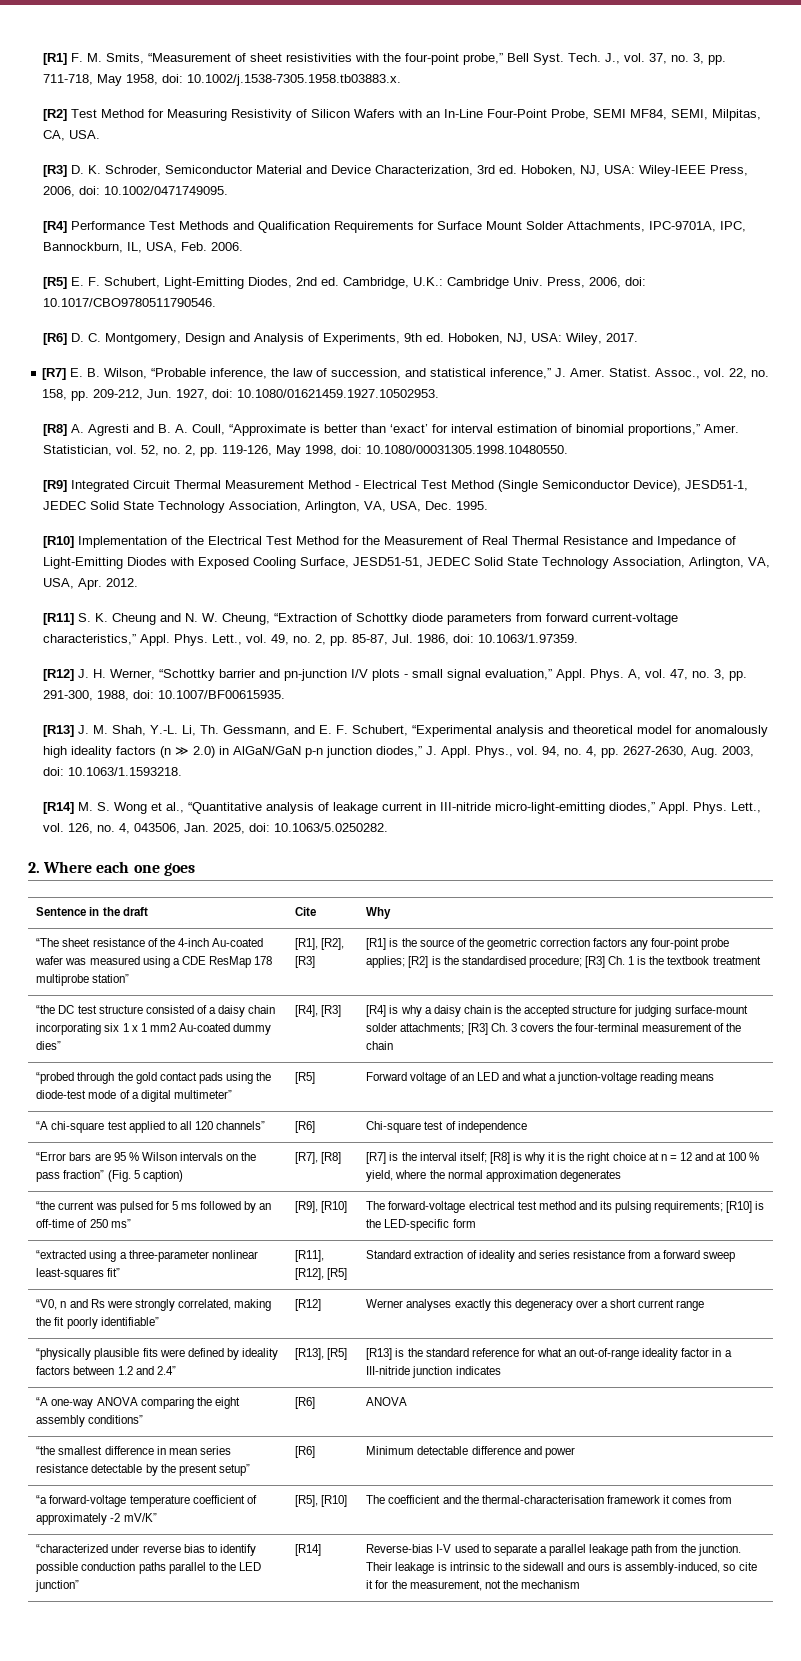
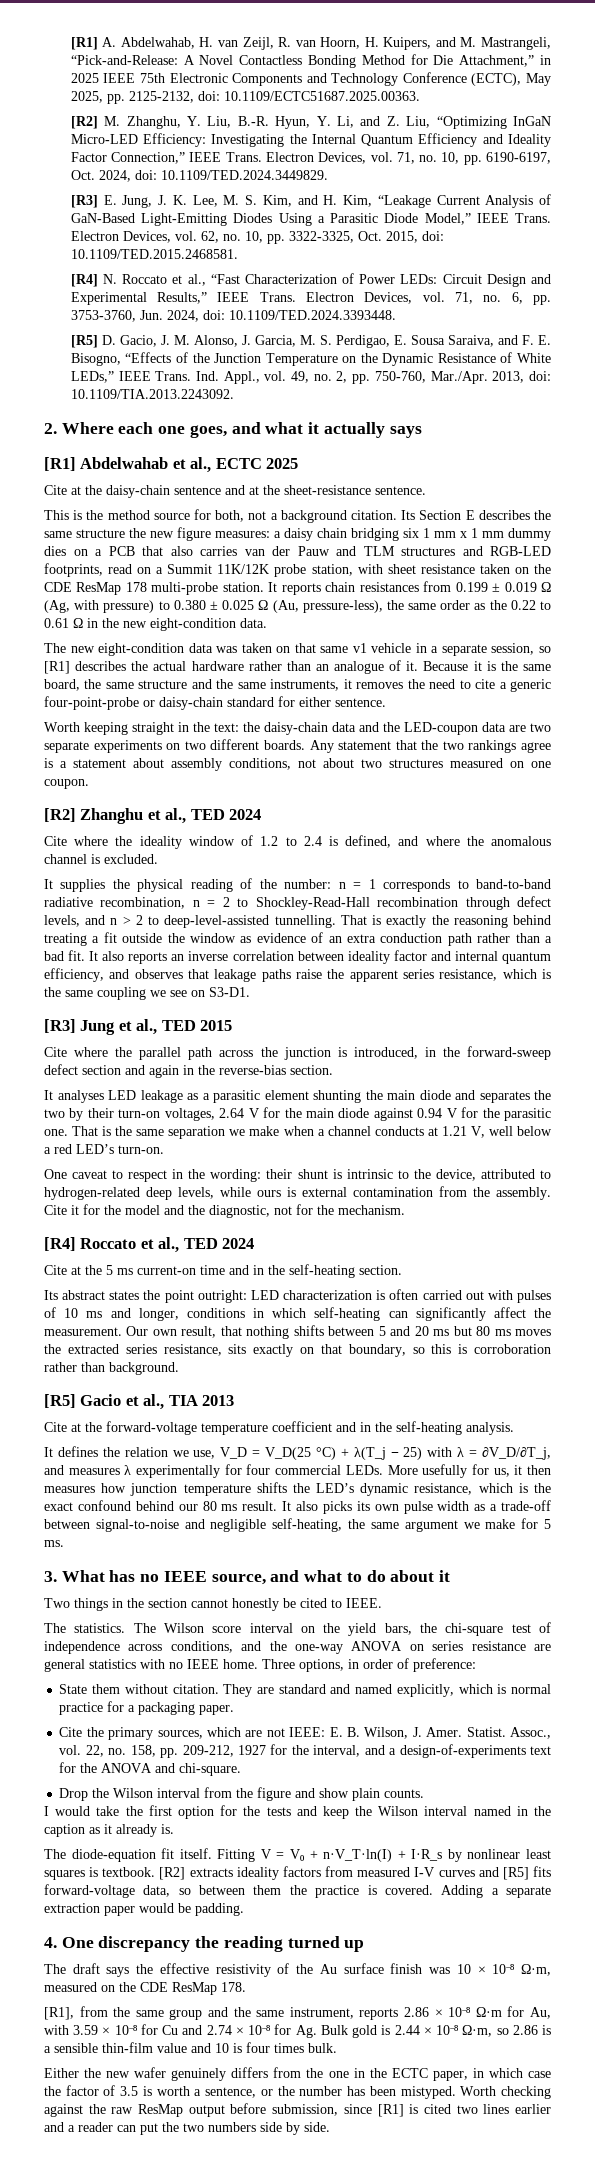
- [R1] F. M. Smits, “Measurement of sheet resistivities with the four-point probe,” Bell Syst. Tech. J., vol. 37, no. 3, pp. 711-718, May 1958, doi: 10.1002/j.1538-7305.1958.tb03883.x.
- [R2] Test Method for Measuring Resistivity of Silicon Wafers with an In-Line Four-Point Probe, SEMI MF84, SEMI, Milpitas, CA, USA.
- [R3] D. K. Schroder, Semiconductor Material and Device Characterization, 3rd ed. Hoboken, NJ, USA: Wiley-IEEE Press, 2006, doi: 10.1002/0471749095.
- [R4] Performance Test Methods and Qualification Requirements for Surface Mount Solder Attachments, IPC-9701A, IPC, Bannockburn, IL, USA, Feb. 2006.
- [R5] E. F. Schubert, Light-Emitting Diodes, 2nd ed. Cambridge, U.K.: Cambridge Univ. Press, 2006, doi: 10.1017/CBO9780511790546.
- [R6] D. C. Montgomery, Design and Analysis of Experiments, 9th ed. Hoboken, NJ, USA: Wiley, 2017.
- [R7] E. B. Wilson, “Probable inference, the law of succession, and statistical inference,” J. Amer.
+ [R1] A. Abdelwahab, H. van Zeijl, R. van Hoorn, H. Kuipers, and M. Mastrangeli, “Pick-and-Release: A Novel Contactless Bonding Method for Die Attachment,” in 2025 IEEE 75th Electronic Components and Technology Conference (ECTC), May 2025, pp. 2125-2132, doi: 10.1109/ECTC51687.2025.00363.
+ [R2] M. Zhanghu, Y. Liu, B.-R. Hyun, Y. Li, and Z. Liu, “Optimizing InGaN Micro-LED Efficiency: Investigating the Internal Quantum Efficiency and Ideality Factor Connection,” IEEE Trans. Electron Devices, vol. 71, no. 10, pp. 6190-6197, Oct. 2024, doi: 10.1109/TED.2024.3449829.
+ [R3] E. Jung, J. K. Lee, M. S. Kim, and H. Kim, “Leakage Current Analysis of GaN-Based Light-Emitting Diodes Using a Parasitic Diode Model,” IEEE Trans. Electron Devices, vol. 62, no. 10, pp. 3322-3325, Oct. 2015, doi: 10.1109/TED.2015.2468581.
+ [R4] N. Roccato et al., “Fast Characterization of Power LEDs: Circuit Design and Experimental Results,” IEEE Trans. Electron Devices, vol. 71, no. 6, pp. 3753-3760, Jun. 2024, doi: 10.1109/TED.2024.3393448.
+ [R5] D. Gacio, J. M. Alonso, J. Garcia, M. S. Perdigao, E. Sousa Saraiva, and F. E. Bisogno, “Effects of the Junction Temperature on the Dynamic Resistance of White LEDs,” IEEE Trans. Ind. Appl., vol. 49, no. 2, pp. 750-760, Mar./Apr. 2013, doi: 10.1109/TIA.2013.2243092.
+ 2. Where each one goes, and what it actually says
+ [R1] Abdelwahab et al., ECTC 2025
+ Cite at the daisy-chain sentence and at the sheet-resistance sentence.
+ This is the method source for both, not a background citation. Its Section E describes the same structure the new figure measures: a daisy chain bridging six 1 mm x 1 mm dummy dies on a PCB that also carries van der Pauw and TLM structures and RGB-LED footprints, read on a Summit 11K/12K probe station, with sheet resistance taken on the CDE ResMap 178 multi-probe station. It reports chain resistances from 0.199 ± 0.019 Ω (Ag, with pressure) to 0.380 ± 0.025 Ω (Au, pressure-less), the same order as the 0.22 to 0.61 Ω in the new eight-condition data.
+ The new eight-condition data was taken on that same v1 vehicle in a separate session, so [R1] describes the actual hardware rather than an analogue of it. Because it is the same board, the same structure and the same instruments, it removes the need to cite a generic four-point-probe or daisy-chain standard for either sentence.
+ Worth keeping straight in the text: the daisy-chain data and the LED-coupon data are two separate experiments on two different boards. Any statement that the two rankings agree is a statement about assembly conditions, not about two structures measured on one coupon.
+ [R2] Zhanghu et al., TED 2024
+ Cite where the ideality window of 1.2 to 2.4 is defined, and where the anomalous channel is excluded.
+ It supplies the physical reading of the number: n = 1 corresponds to band-to-band radiative recombination, n = 2 to Shockley-Read-Hall recombination through defect levels, and n > 2 to deep-level-assisted tunnelling. That is exactly the reasoning behind treating a fit outside the window as evidence of an extra conduction path rather than a bad fit. It also reports an inverse correlation between ideality factor and internal quantum efficiency, and observes that leakage paths raise the apparent series resistance, which is the same coupling we see on S3-D1.
+ [R3] Jung et al., TED 2015
+ Cite where the parallel path across the junction is introduced, in the forward-sweep defect section and again in the reverse-bias section.
+ It analyses LED leakage as a parasitic element shunting the main diode and separates the two by their turn-on voltages, 2.64 V for the main diode against 0.94 V for the parasitic one. That is the same separation we make when a channel conducts at 1.21 V, well below a red LED’s turn-on.
+ One caveat to respect in the wording: their shunt is intrinsic to the device, attributed to hydrogen-related deep levels, while ours is external contamination from the assembly. Cite it for the model and the diagnostic, not for the mechanism.
+ [R4] Roccato et al., TED 2024
+ Cite at the 5 ms current-on time and in the self-heating section.
+ Its abstract states the point outright: LED characterization is often carried out with pulses of 10 ms and longer, conditions in which self-heating can significantly affect the measurement. Our own result, that nothing shifts between 5 and 20 ms but 80 ms moves the extracted series resistance, sits exactly on that boundary, so this is corroboration rather than background.
+ [R5] Gacio et al., TIA 2013
+ Cite at the forward-voltage temperature coefficient and in the self-heating analysis.
+ It defines the relation we use, V_D = V_D(25 °C) + λ(T_j − 25) with λ = ∂V_D/∂T_j, and measures λ experimentally for four commercial LEDs. More usefully for us, it then measures how junction temperature shifts the LED’s dynamic resistance, which is the exact confound behind our 80 ms result. It also picks its own pulse width as a trade-off between signal-to-noise and negligible self-heating, the same argument we make for 5 ms.
+ 3. What has no IEEE source, and what to do about it
+ Two things in the section cannot honestly be cited to IEEE.
+ The statistics. The Wilson score interval on the yield bars, the chi-square test of independence across conditions, and the one-way ANOVA on series resistance are general statistics with no IEEE home. Three options, in order of preference:
+ State them without citation. They are standard and named explicitly, which is normal practice for a packaging paper.
+ Cite the primary sources, which are not IEEE: E. B. Wilson, J. Amer.
- Assoc., vol. 22, no. 158, pp. 209-212, Jun. 1927, doi: 10.1080/01621459.1927.10502953.
- [R8] A. Agresti and B. A. Coull, “Approximate is better than ‘exact’ for interval estimation of binomial proportions,” Amer. Statistician, vol. 52, no. 2, pp. 119-126, May 1998, doi: 10.1080/00031305.1998.10480550.
- [R9] Integrated Circuit Thermal Measurement Method - Electrical Test Method (Single Semiconductor Device), JESD51-1, JEDEC Solid State Technology Association, Arlington, VA, USA, Dec. 1995.
- [R10] Implementation of the Electrical Test Method for the Measurement of Real Thermal Resistance and Impedance of Light-Emitting Diodes with Exposed Cooling Surface, JESD51-51, JEDEC Solid State Technology Association, Arlington, VA, USA, Apr. 2012.
- [R11] S. K. Cheung and N. W. Cheung, “Extraction of Schottky diode parameters from forward current-voltage characteristics,” Appl. Phys. Lett., vol. 49, no. 2, pp. 85-87, Jul. 1986, doi: 10.1063/1.97359.
- [R12] J. H. Werner, “Schottky barrier and pn-junction I/V plots - small signal evaluation,” Appl. Phys. A, vol. 47, no. 3, pp. 291-300, 1988, doi: 10.1007/BF00615935.
- [R13] J. M. Shah, Y.-L. Li, Th. Gessmann, and E. F. Schubert, “Experimental analysis and theoretical model for anomalously high ideality factors (n ≫ 2.0) in AlGaN/GaN p-n junction diodes,” J. Appl. Phys., vol. 94, no. 4, pp. 2627-2630, Aug. 2003, doi: 10.1063/1.1593218.
- [R14] M. S. Wong et al., “Quantitative analysis of leakage current in III-nitride micro-light-emitting diodes,” Appl. Phys. Lett., vol. 126, no. 4, 043506, Jan. 2025, doi: 10.1063/5.0250282.
- 2. Where each one goes
- Sentence in the draft | Cite | Why
- “The sheet resistance of the 4-inch Au-coated wafer was measured using a CDE ResMap 178 multiprobe station” | [R1], [R2], [R3] | [R1] is the source of the geometric correction factors any four-point probe applies; [R2] is the standardised procedure; [R3] Ch. 1 is the textbook treatment
- “the DC test structure consisted of a daisy chain incorporating six 1 x 1 mm2 Au-coated dummy dies” | [R4], [R3] | [R4] is why a daisy chain is the accepted structure for judging surface-mount solder attachments; [R3] Ch. 3 covers the four-terminal measurement of the chain
- “probed through the gold contact pads using the diode-test mode of a digital multimeter” | [R5] | Forward voltage of an LED and what a junction-voltage reading means
- “A chi-square test applied to all 120 channels” | [R6] | Chi-square test of independence
- “Error bars are 95 % Wilson intervals on the pass fraction” (Fig. 5 caption) | [R7], [R8] | [R7] is the interval itself; [R8] is why it is the right choice at n = 12 and at 100 % yield, where the normal approximation degenerates
- “the current was pulsed for 5 ms followed by an off-time of 250 ms” | [R9], [R10] | The forward-voltage electrical test method and its pulsing requirements; [R10] is the LED-specific form
- “extracted using a three-parameter nonlinear least-squares fit” | [R11], [R12], [R5] | Standard extraction of ideality and series resistance from a forward sweep
- “V0, n and Rs were strongly correlated, making the fit poorly identifiable” | [R12] | Werner analyses exactly this degeneracy over a short current range
- “physically plausible fits were defined by ideality factors between 1.2 and 2.4” | [R13], [R5] | [R13] is the standard reference for what an out-of-range ideality factor in a III-nitride junction indicates
- “A one-way ANOVA comparing the eight assembly conditions” | [R6] | ANOVA
- “the smallest difference in mean series resistance detectable by the present setup” | [R6] | Minimum detectable difference and power
- “a forward-voltage temperature coefficient of approximately -2 mV/K” | [R5], [R10] | The coefficient and the thermal-characterisation framework it comes from
- “characterized under reverse bias to identify possible conduction paths parallel to the LED junction” | [R14] | Reverse-bias I-V used to separate a parallel leakage path from the junction. Their leakage is intrinsic to the sidewall and ours is assembly-induced, so cite it for the measurement, not the mechanism
+ Assoc., vol. 22, no. 158, pp. 209-212, 1927 for the interval, and a design-of-experiments text for the ANOVA and chi-square.
+ Drop the Wilson interval from the figure and show plain counts.
+ I would take the first option for the tests and keep the Wilson interval named in the caption as it already is.
+ The diode-equation fit itself. Fitting V = V₀ + n·V_T·ln(I) + I·R_s by nonlinear least squares is textbook. [R2] extracts ideality factors from measured I-V curves and [R5] fits forward-voltage data, so between them the practice is covered. Adding a separate extraction paper would be padding.
+ 4. One discrepancy the reading turned up
+ The draft says the effective resistivity of the Au surface finish was 10 × 10⁻⁸ Ω·m, measured on the CDE ResMap 178.
+ [R1], from the same group and the same instrument, reports 2.86 × 10⁻⁸ Ω·m for Au, with 3.59 × 10⁻⁸ for Cu and 2.74 × 10⁻⁸ for Ag. Bulk gold is 2.44 × 10⁻⁸ Ω·m, so 2.86 is a sensible thin-film value and 10 is four times bulk.
+ Either the new wafer genuinely differs from the one in the ECTC paper, in which case the factor of 3.5 is worth a sentence, or the number has been mistyped. Worth checking against the raw ResMap output before submission, since [R1] is cited two lines earlier and a reader can put the two numbers side by side.

